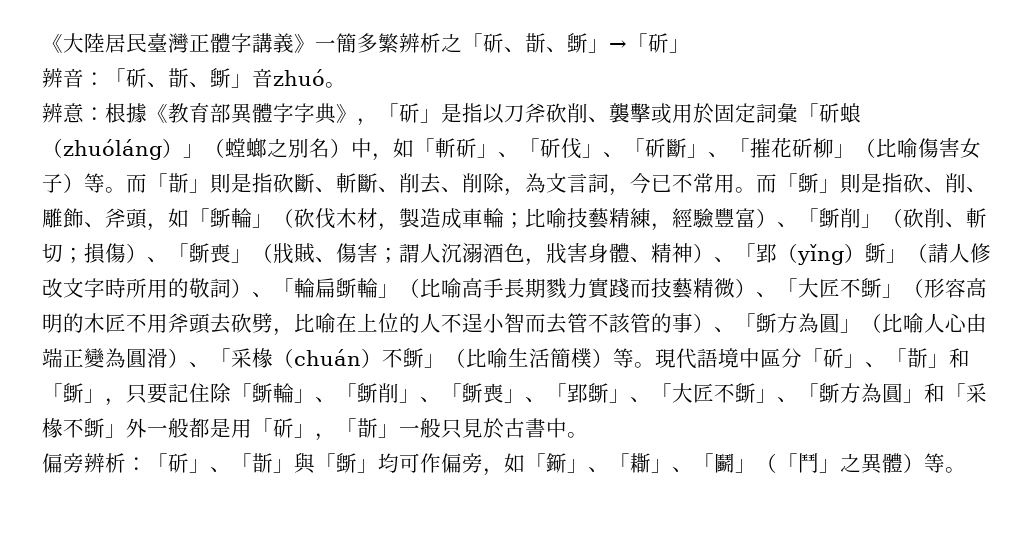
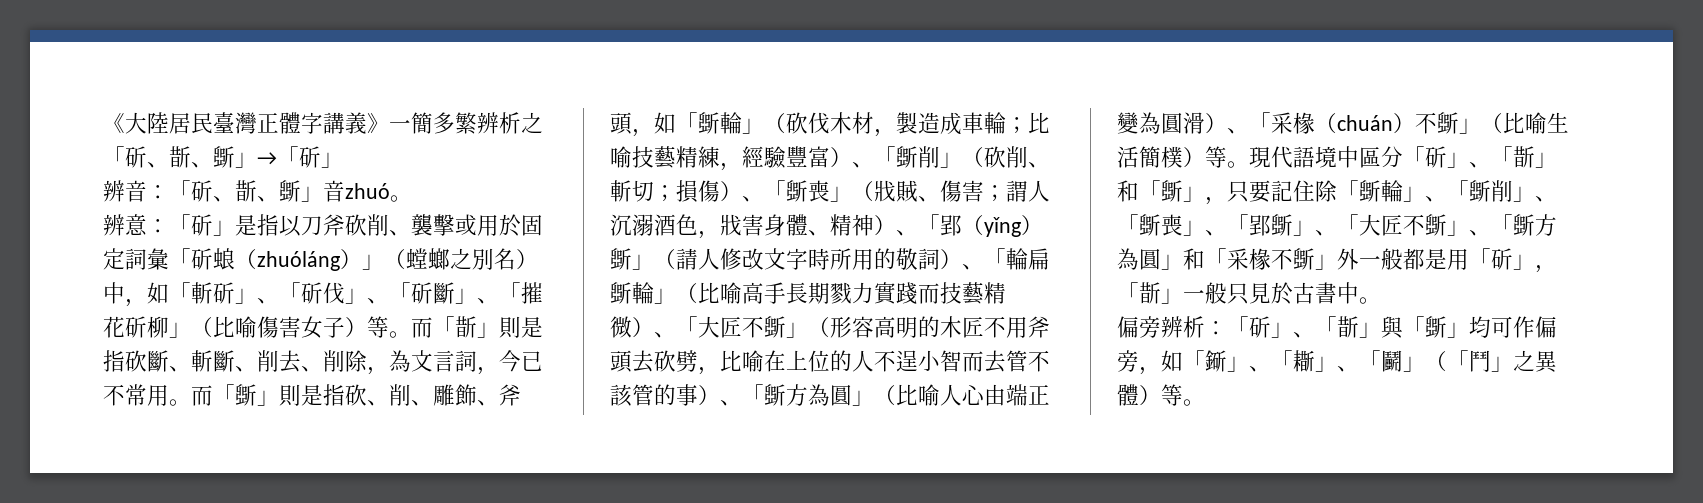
- 辨意：根據《教育部異體字字典》，「斫」是指以刀斧砍削、襲擊或用於固定詞彙「斫蜋（zhuóláng）」（螳螂之別名）中，如「斬斫」、「斫伐」、「斫斷」、「摧花斫柳」（比喻傷害女子）等。
+ 辨意：「斫」是指以刀斧砍削、襲擊或用於固定詞彙「斫蜋（zhuóláng）」（螳螂之別名）中，如「斬斫」、「斫伐」、「斫斷」、「摧花斫柳」（比喻傷害女子）等。

